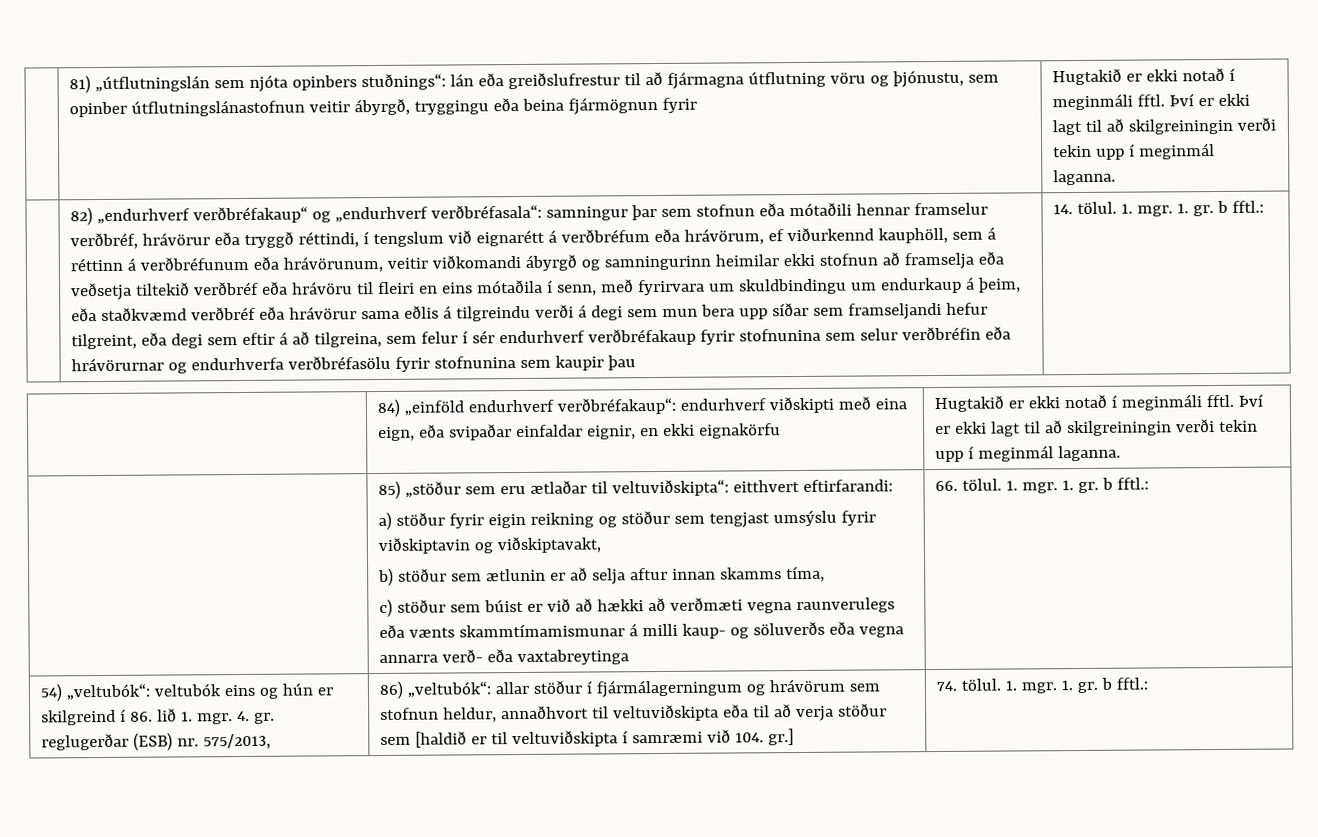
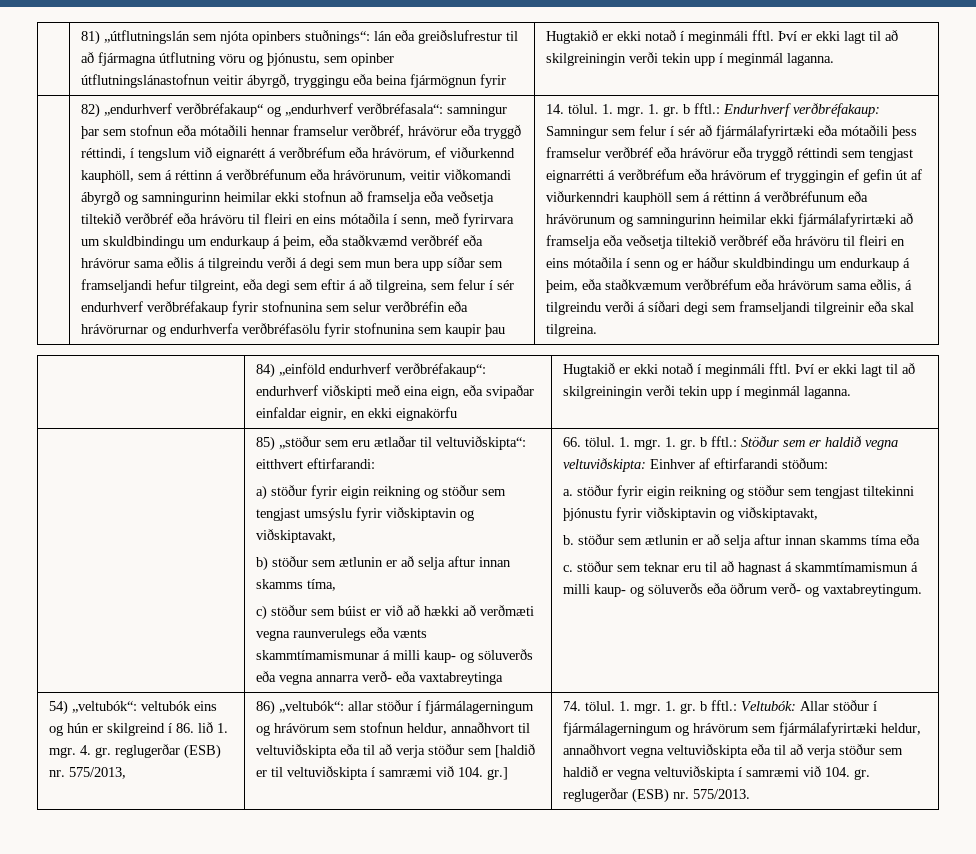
- 14. tölul. 1. mgr. 1. gr. b fftl.:
+ 14. tölul. 1. mgr. 1. gr. b fftl.: Endurhverf verðbréfakaup: Samningur sem felur í sér að fjármálafyrirtæki eða mótaðili þess framselur verðbréf eða hrávörur eða tryggð réttindi sem tengjast eignarrétti á verðbréfum eða hrávörum ef tryggingin ef gefin út af viðurkenndri kauphöll sem á réttinn á verðbréfunum eða hrávörunum og samningurinn heimilar ekki fjármálafyrirtæki að framselja eða veðsetja tiltekið verðbréf eða hrávöru til fleiri en eins mótaðila í senn og er háður skuldbindingu um endurkaup á þeim, eða staðkvæmum verðbréfum eða hrávörum sama eðlis, á tilgreindu verði á síðari degi sem framseljandi tilgreinir eða skal tilgreina.
- 66. tölul. 1. mgr. 1. gr. b fftl.:
+ 66. tölul. 1. mgr. 1. gr. b fftl.: Stöður sem er haldið vegna veltuviðskipta: Einhver af eftirfarandi stöðum:
+ a. stöður fyrir eigin reikning og stöður sem tengjast tiltekinni þjónustu fyrir viðskiptavin og viðskiptavakt,
+ b. stöður sem ætlunin er að selja aftur innan skamms tíma eða
+ c. stöður sem teknar eru til að hagnast á skammtímamismun á milli kaup- og söluverðs eða öðrum verð- og vaxtabreytingum.
- 74. tölul. 1. mgr. 1. gr. b fftl.:
+ 74. tölul. 1. mgr. 1. gr. b fftl.: Veltubók: Allar stöður í fjármálagerningum og hrávörum sem fjármálafyrirtæki heldur, annaðhvort vegna veltuviðskipta eða til að verja stöður sem haldið er vegna veltuviðskipta í samræmi við 104. gr. reglugerðar (ESB) nr. 575/2013.

